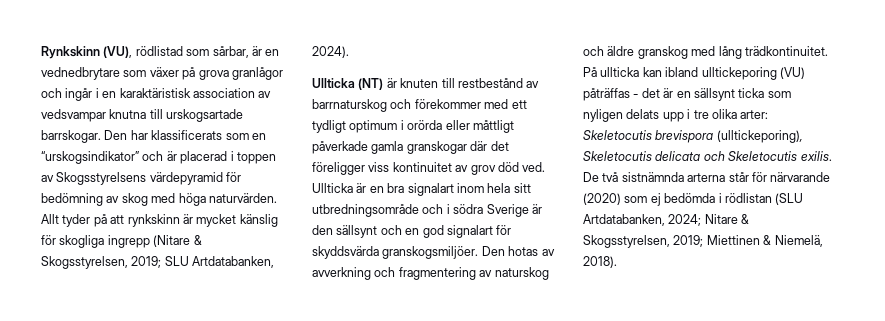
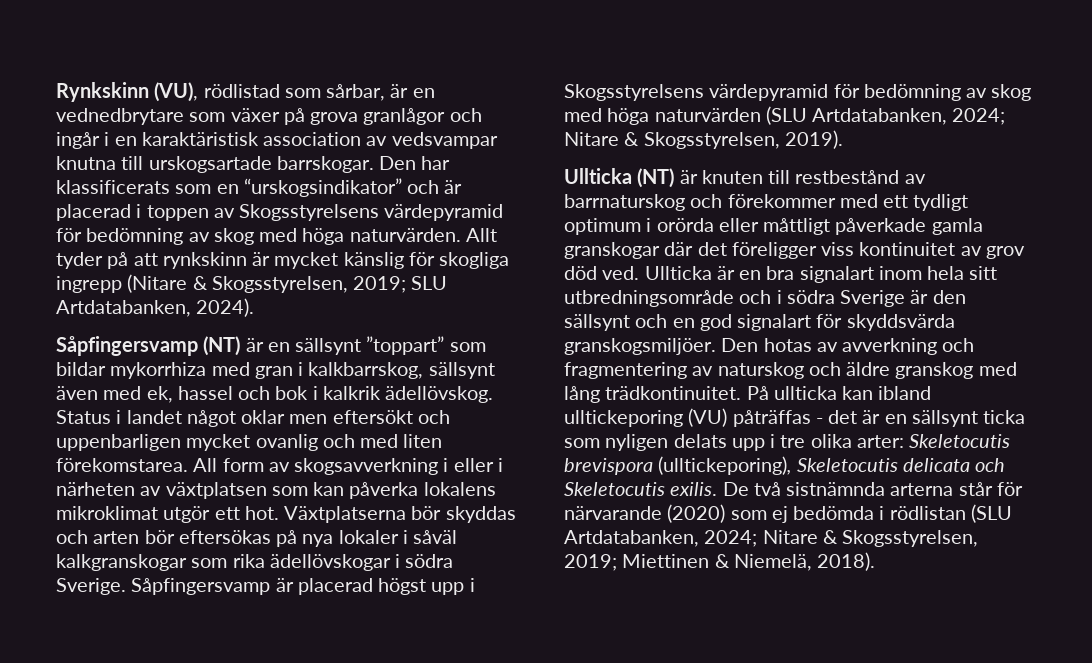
+ Såpfingersvamp (NT) är en sällsynt ”toppart” som bildar mykorrhiza med gran i kalkbarrskog, sällsynt även med ek, hassel och bok i kalkrik ädellövskog. Status i landet något oklar men eftersökt och uppenbarligen mycket ovanlig och med liten förekomstarea. All form av skogsavverkning i eller i närheten av växtplatsen som kan påverka lokalens mikroklimat utgör ett hot. Växtplatserna bör skyddas och arten bör eftersökas på nya lokaler i såväl kalkgranskogar som rika ädellövskogar i södra Sverige. Såpfingersvamp är placerad högst upp i Skogsstyrelsens värdepyramid för bedömning av skog med höga naturvärden (SLU Artdatabanken, 2024; Nitare & Skogsstyrelsen, 2019).

